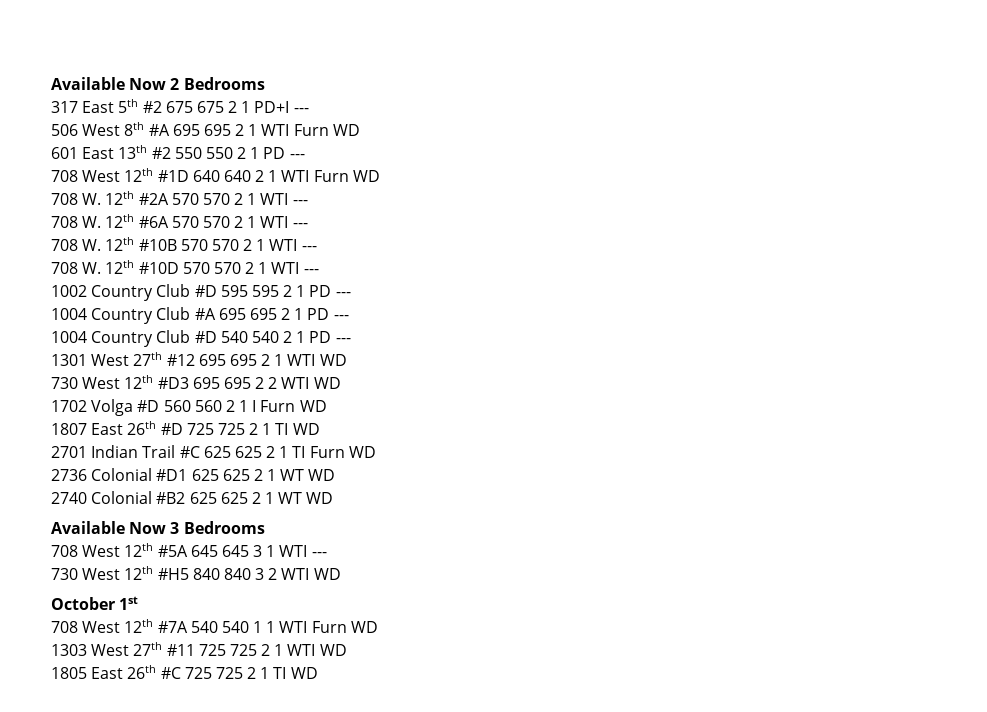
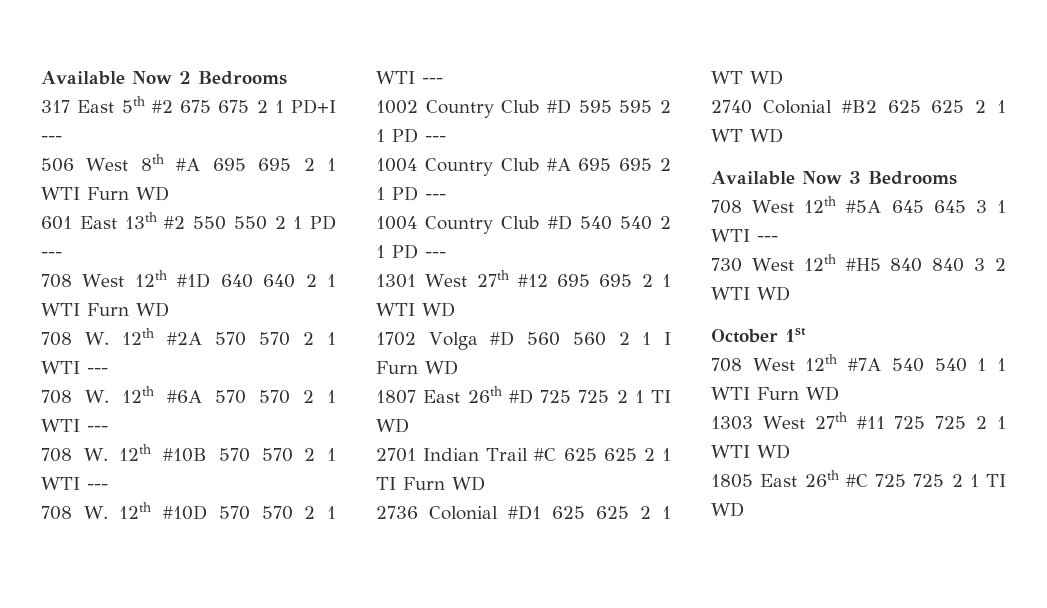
- 730 West 12th #D3 695 695 2 2 WTI WD

